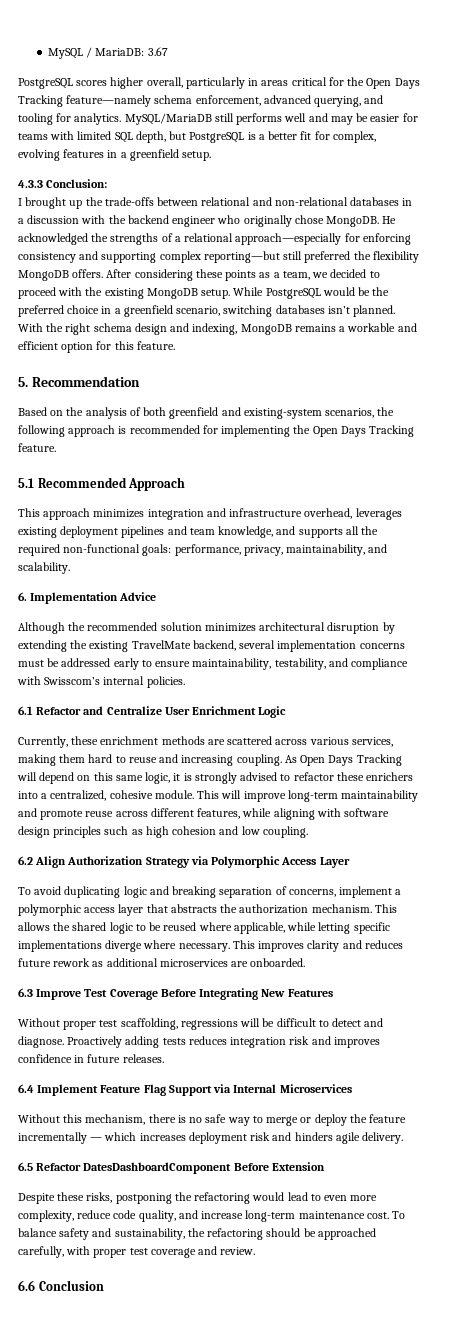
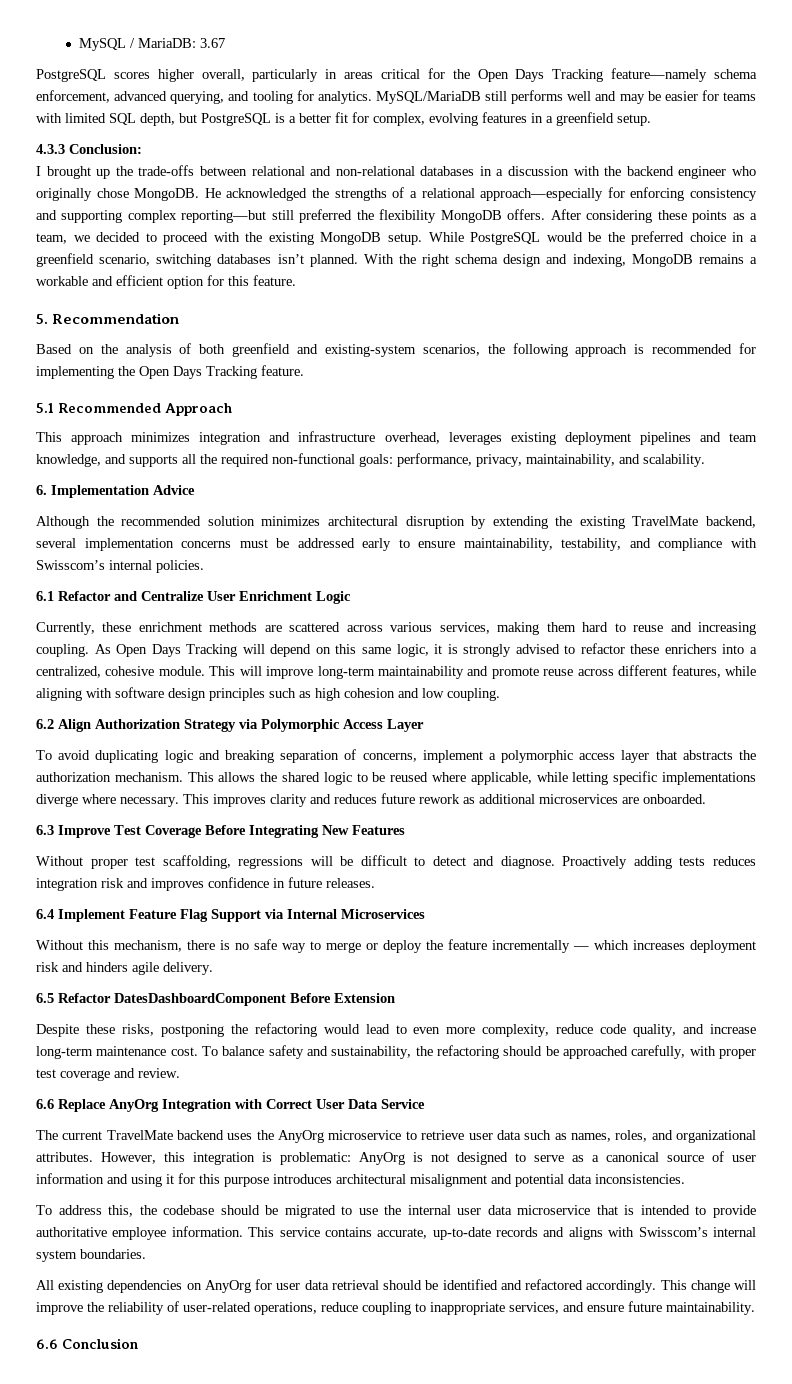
+ 6.6 Replace AnyOrg Integration with Correct User Data Service
+ The current TravelMate backend uses the AnyOrg microservice to retrieve user data such as names, roles, and organizational attributes. However, this integration is problematic: AnyOrg is not designed to serve as a canonical source of user information and using it for this purpose introduces architectural misalignment and potential data inconsistencies.
+ To address this, the codebase should be migrated to use the internal user data microservice that is intended to provide authoritative employee information. This service contains accurate, up-to-date records and aligns with Swisscom’s internal system boundaries.
+ All existing dependencies on AnyOrg for user data retrieval should be identified and refactored accordingly. This change will improve the reliability of user-related operations, reduce coupling to inappropriate services, and ensure future maintainability.

